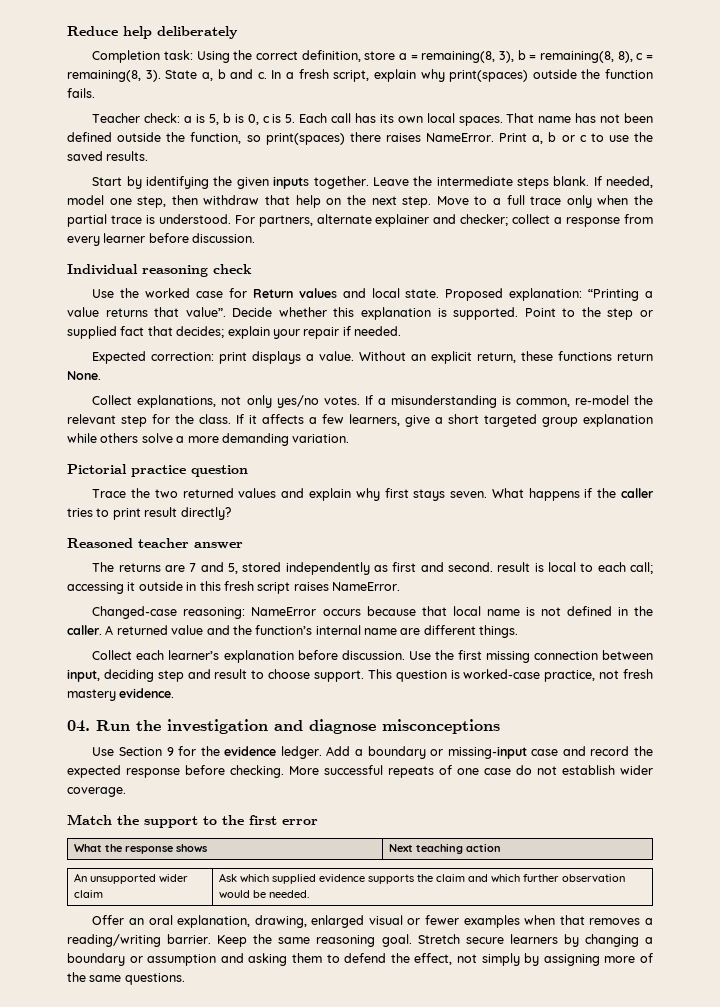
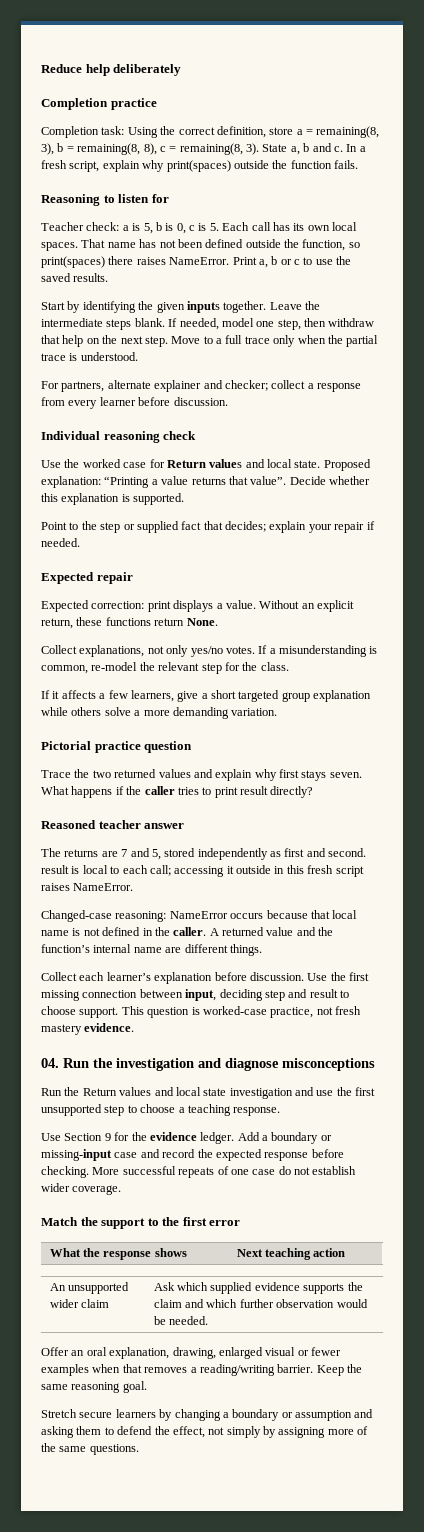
+ Completion practice
+ Reasoning to listen for
- Move to a full trace only when the partial trace is understood. For partners, alternate explainer and checker; collect a response from every learner before discussion.
+ Move to a full trace only when the partial trace is understood.
+ For partners, alternate explainer and checker; collect a response from every learner before discussion.
- Decide whether this explanation is supported. Point to the step or supplied fact that decides; explain your repair if needed.
+ Decide whether this explanation is supported.
+ Point to the step or supplied fact that decides; explain your repair if needed.
+ Expected repair
- If a misunderstanding is common, re-model the relevant step for the class. If it affects a few learners, give a short targeted group explanation while others solve a more demanding variation.
+ If a misunderstanding is common, re-model the relevant step for the class.
+ If it affects a few learners, give a short targeted group explanation while others solve a more demanding variation.
+ Run the Return values and local state investigation and use the first unsupported step to choose a teaching response.
- Keep the same reasoning goal. Stretch secure learners by changing a boundary or assumption and asking them to defend the effect, not simply by assigning more of the same questions.
+ Keep the same reasoning goal.
+ Stretch secure learners by changing a boundary or assumption and asking them to defend the effect, not simply by assigning more of the same questions.

